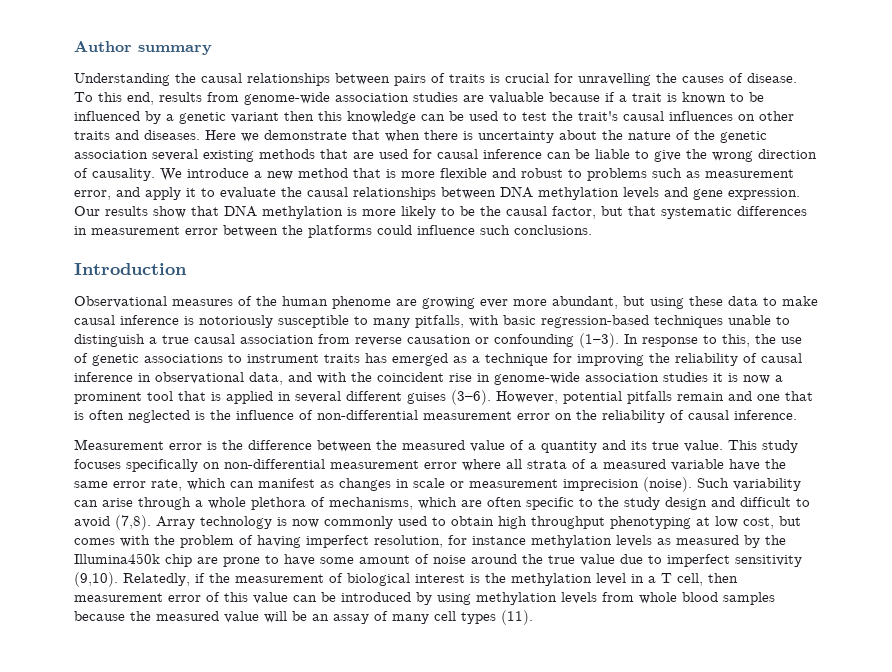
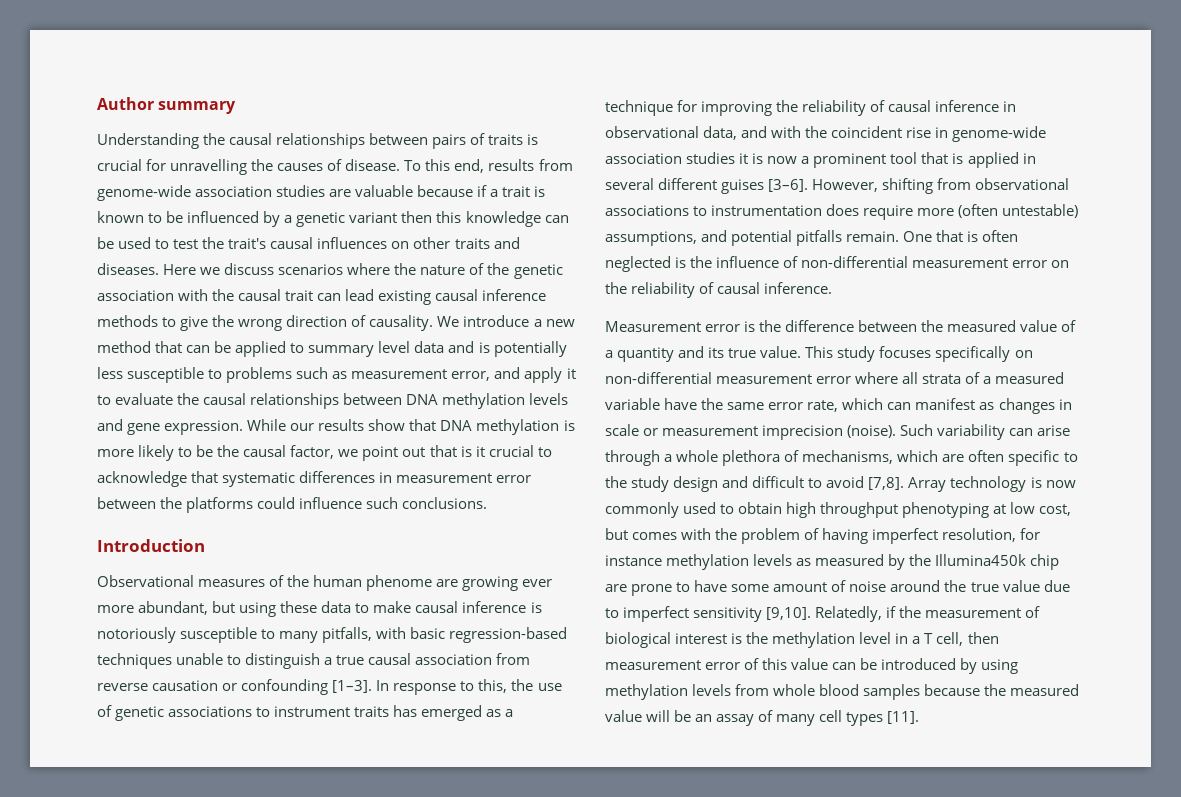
- Here we demonstrate that when there is uncertainty about the nature of the genetic association several existing methods that are used for causal inference can be liable to give the wrong direction of causality.
+ Here we discuss scenarios where the nature of the genetic association with the causal trait can lead existing causal inference methods to give the wrong direction of causality.
- We introduce a new method that is more flexible and robust to problems such as measurement error, and apply it to evaluate the causal relationships between DNA methylation levels and gene expression.
+ We introduce a new method that can be applied to summary level data and is potentially less susceptible to problems such as measurement error, and apply it to evaluate the causal relationships between DNA methylation levels and gene expression.
- Our results show that DNA methylation is more likely to be the causal factor, but that systematic differences in measurement error between the platforms could influence such conclusions.
+ While our results show that DNA methylation is more likely to be the causal factor, we point out that is it crucial to acknowledge that systematic differences in measurement error between the platforms could influence such conclusions.
- Observational measures of the human phenome are growing ever more abundant, but using these data to make causal inference is notoriously susceptible to many pitfalls, with basic regression-based techniques unable to distinguish a true causal association from reverse causation or confounding (1–3).
+ Observational measures of the human phenome are growing ever more abundant, but using these data to make causal inference is notoriously susceptible to many pitfalls, with basic regression-based techniques unable to distinguish a true causal association from reverse causation or confounding [1–3].
- In response to this, the use of genetic associations to instrument traits has emerged as a technique for improving the reliability of causal inference in observational data, and with the coincident rise in genome-wide association studies it is now a prominent tool that is applied in several different guises (3–6). However, potential pitfalls remain and one that is often neglected is the influence of non-differential measurement error on the reliability of causal inference.
+ In response to this, the use of genetic associations to instrument traits has emerged as a technique for improving the reliability of causal inference in observational data, and with the coincident rise in genome-wide association studies it is now a prominent tool that is applied in several different guises [3–6]. However, shifting from observational associations to instrumentation does require more (often untestable) assumptions, and potential pitfalls remain. One that is often neglected is the influence of non-differential measurement error on the reliability of causal inference.
- Such variability can arise through a whole plethora of mechanisms, which are often specific to the study design and difficult to avoid (7,8).
+ Such variability can arise through a whole plethora of mechanisms, which are often specific to the study design and difficult to avoid [7,8].
- Array technology is now commonly used to obtain high throughput phenotyping at low cost, but comes with the problem of having imperfect resolution, for instance methylation levels as measured by the Illumina450k chip are prone to have some amount of noise around the true value due to imperfect sensitivity (9,10).
+ Array technology is now commonly used to obtain high throughput phenotyping at low cost, but comes with the problem of having imperfect resolution, for instance methylation levels as measured by the Illumina450k chip are prone to have some amount of noise around the true value due to imperfect sensitivity [9,10].
- Relatedly, if the measurement of biological interest is the methylation level in a T cell, then measurement error of this value can be introduced by using methylation levels from whole blood samples because the measured value will be an assay of many cell types (11).
+ Relatedly, if the measurement of biological interest is the methylation level in a T cell, then measurement error of this value can be introduced by using methylation levels from whole blood samples because the measured value will be an assay of many cell types [11].

